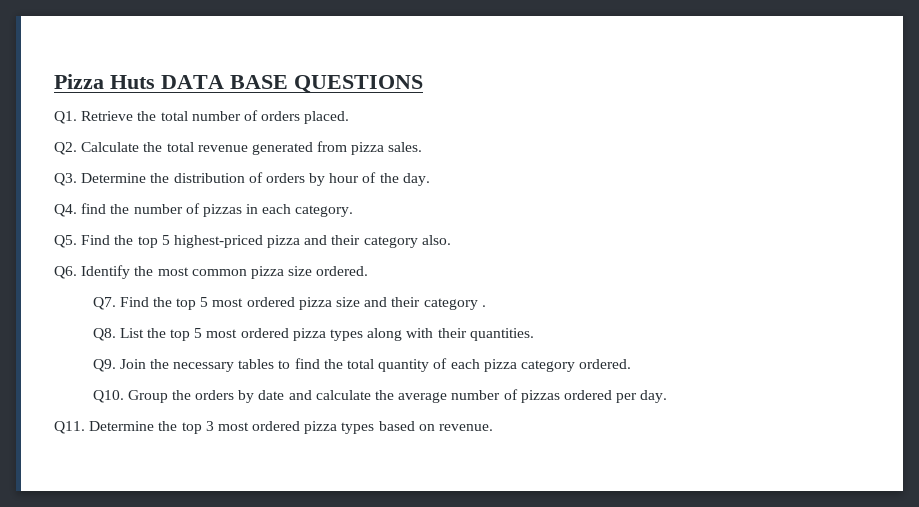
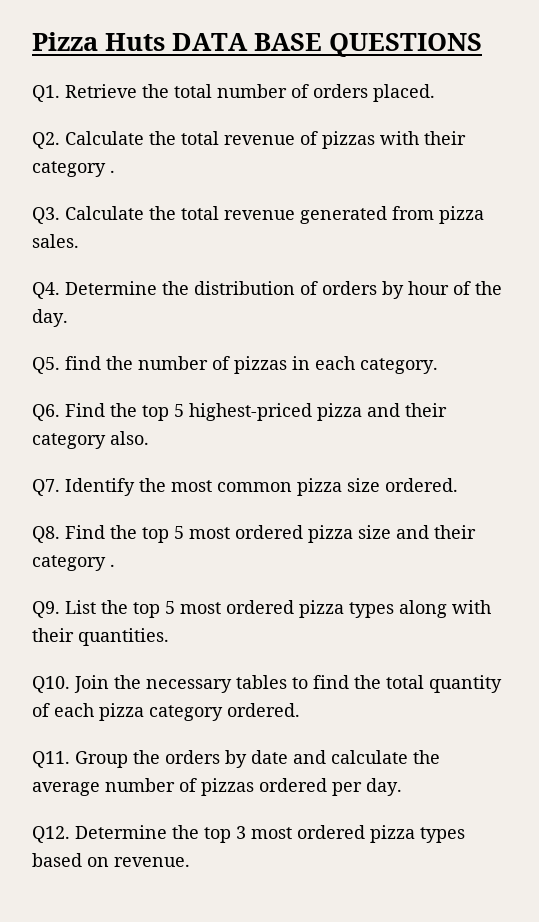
- Q2. Calculate the total revenue generated from pizza sales.
+ Q2. Calculate the total revenue of pizzas with their category .
+ Q3. Calculate the total revenue generated from pizza sales.
- Q3. Determine the distribution of orders by hour of the day.
+ Q4. Determine the distribution of orders by hour of the day.
- Q4. find the number of pizzas in each category.
+ Q5. find the number of pizzas in each category.
- Q5. Find the top 5 highest-priced pizza and their category also.
+ Q6. Find the top 5 highest-priced pizza and their category also.
- Q6. Identify the most common pizza size ordered.
+ Q7. Identify the most common pizza size ordered.
- Q7. Find the top 5 most ordered pizza size and their category .
+ Q8. Find the top 5 most ordered pizza size and their category .
- Q8. List the top 5 most ordered pizza types along with their quantities.
+ Q9. List the top 5 most ordered pizza types along with their quantities.
- Q9. Join the necessary tables to find the total quantity of each pizza category ordered.
+ Q10. Join the necessary tables to find the total quantity of each pizza category ordered.
- Q10. Group the orders by date and calculate the average number of pizzas ordered per day.
+ Q11. Group the orders by date and calculate the average number of pizzas ordered per day.
- Q11. Determine the top 3 most ordered pizza types based on revenue.
+ Q12. Determine the top 3 most ordered pizza types based on revenue.

